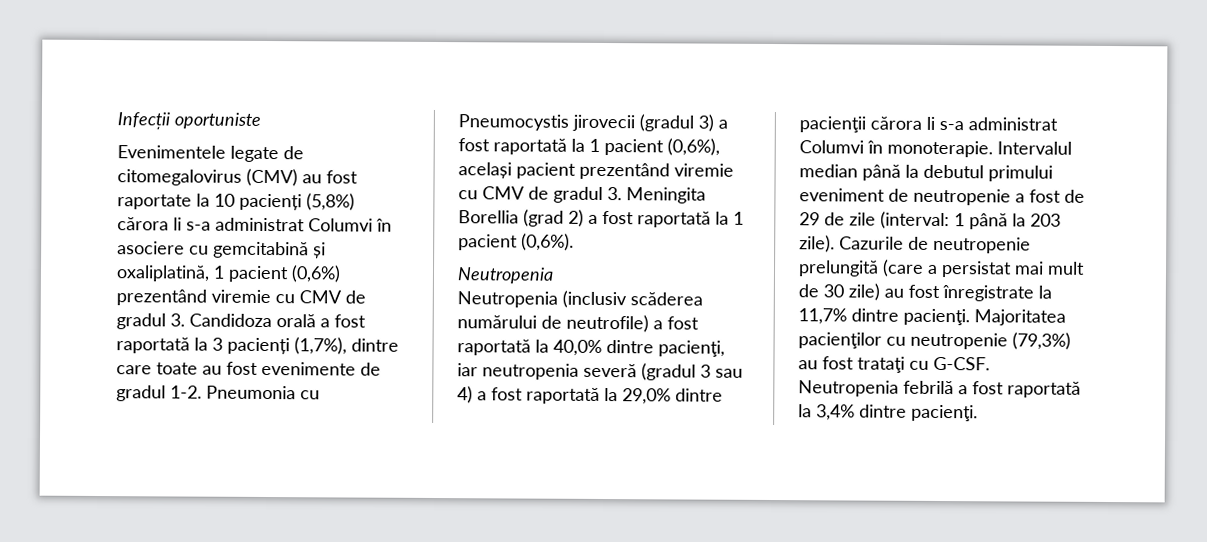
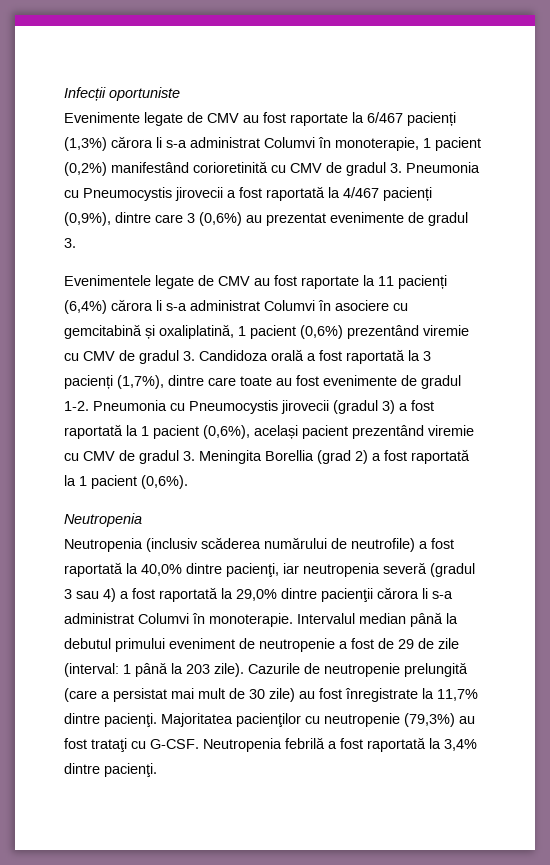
+ Evenimente legate de CMV au fost raportate la 6/467 pacienți (1,3%) cărora li s-a administrat Columvi în monoterapie, 1 pacient (0,2%) manifestând corioretinită cu CMV de gradul 3. Pneumonia cu Pneumocystis jirovecii a fost raportată la 4/467 pacienți (0,9%), dintre care 3 (0,6%) au prezentat evenimente de gradul 3.
- Evenimentele legate de citomegalovirus (CMV) au fost raportate la 10 pacienți (5,8%) cărora li s-a administrat Columvi în asociere cu gemcitabină și oxaliplatină, 1 pacient (0,6%) prezentând viremie cu CMV de gradul 3. Candidoza orală a fost raportată la 3 pacienți (1,7%), dintre care toate au fost evenimente de gradul 1-2.
+ Evenimentele legate de CMV au fost raportate la 11 pacienți (6,4%) cărora li s-a administrat Columvi în asociere cu gemcitabină și oxaliplatină, 1 pacient (0,6%) prezentând viremie cu CMV de gradul 3. Candidoza orală a fost raportată la 3 pacienți (1,7%), dintre care toate au fost evenimente de gradul 1-2.

